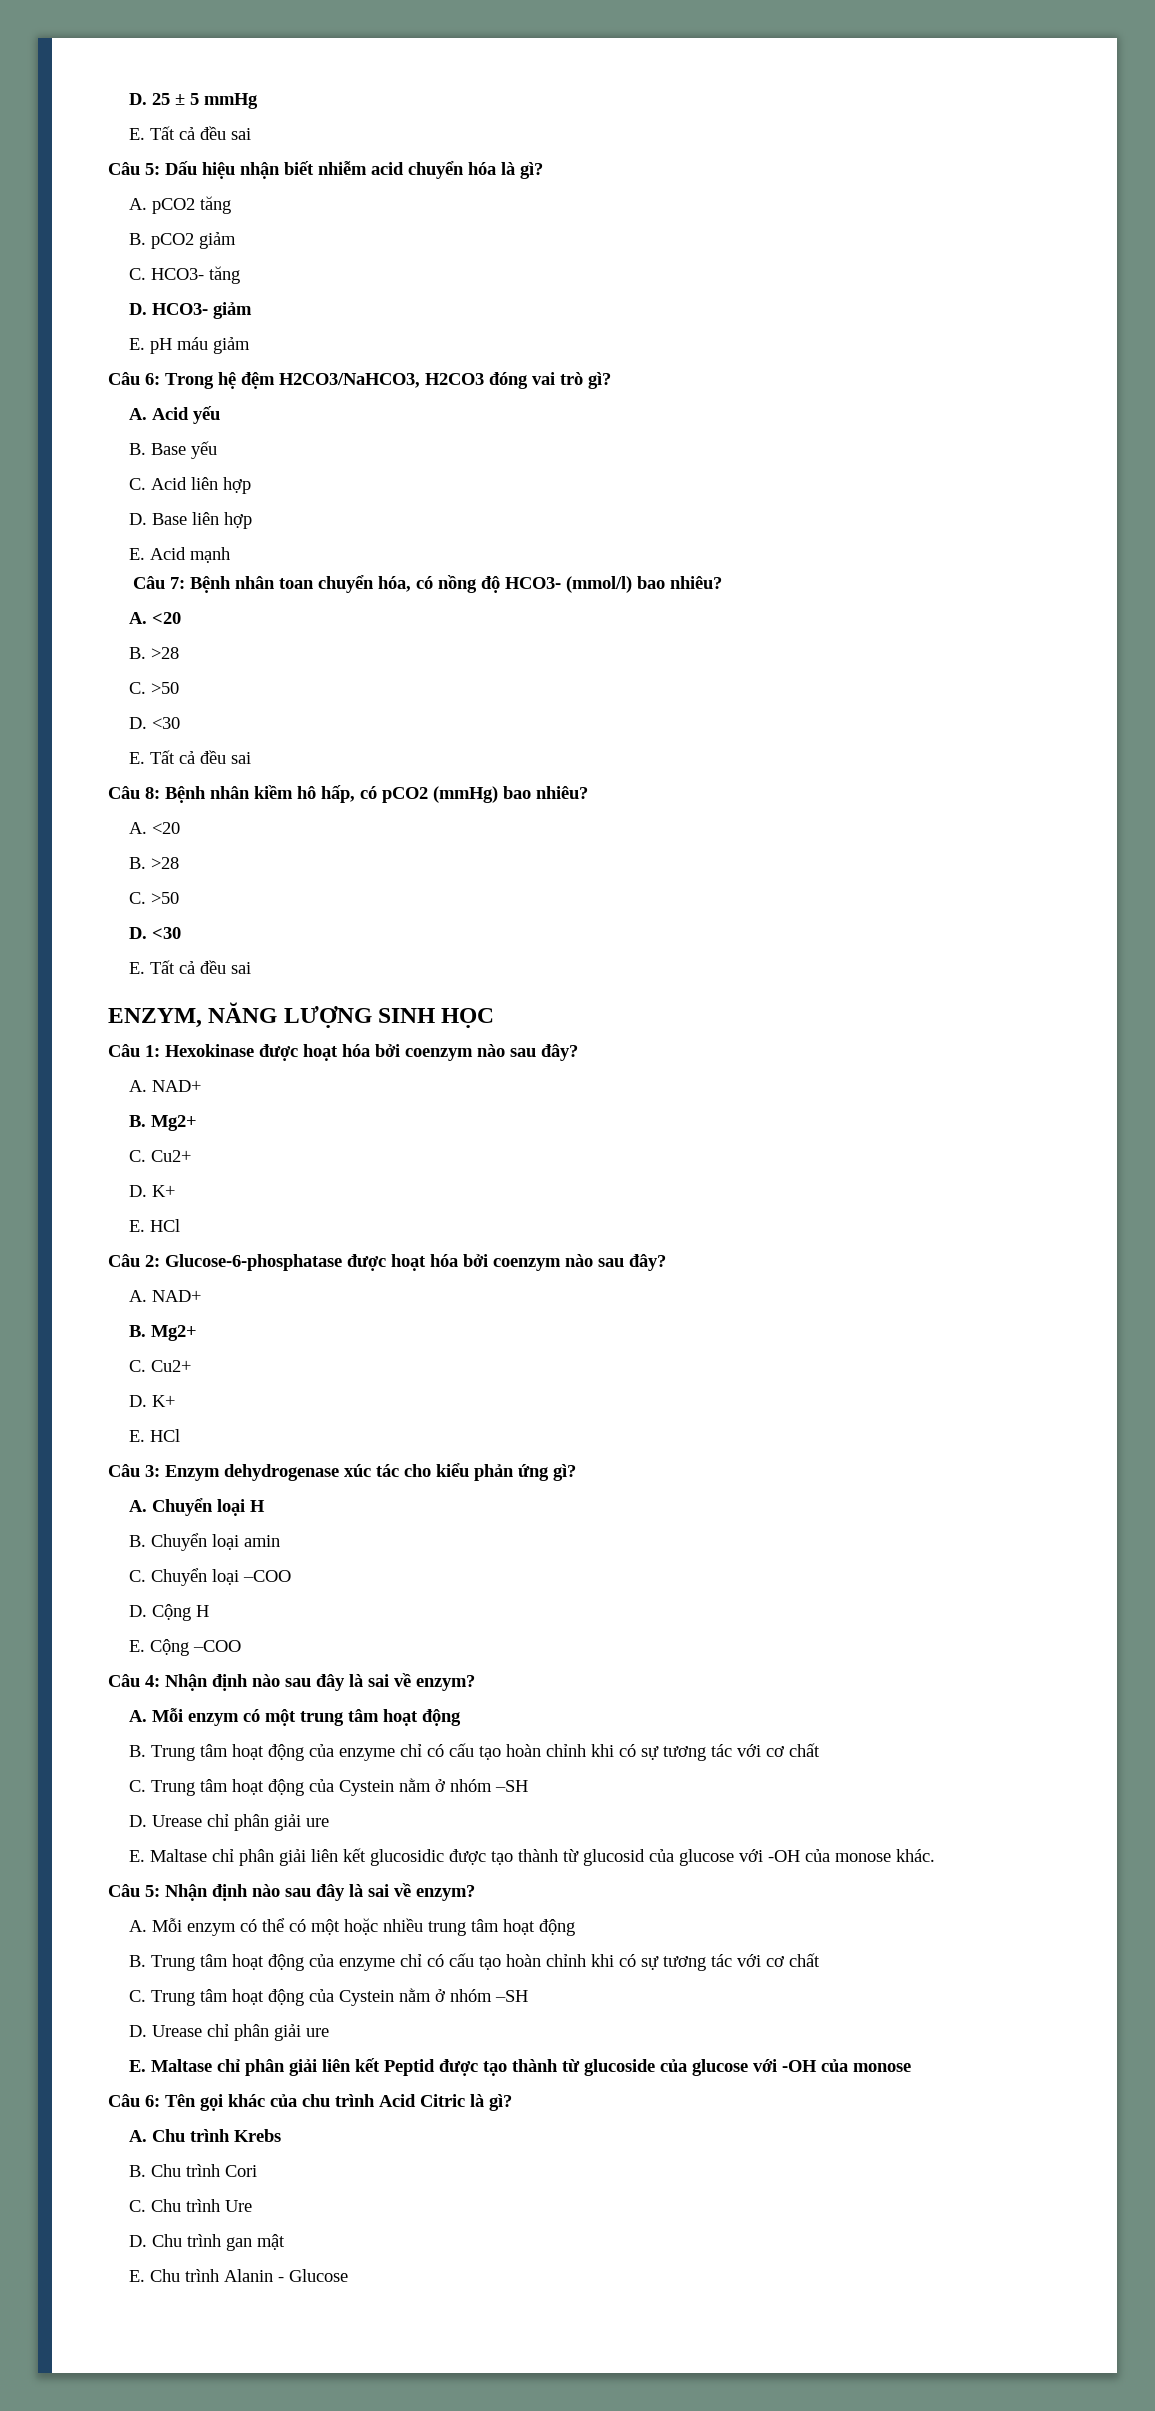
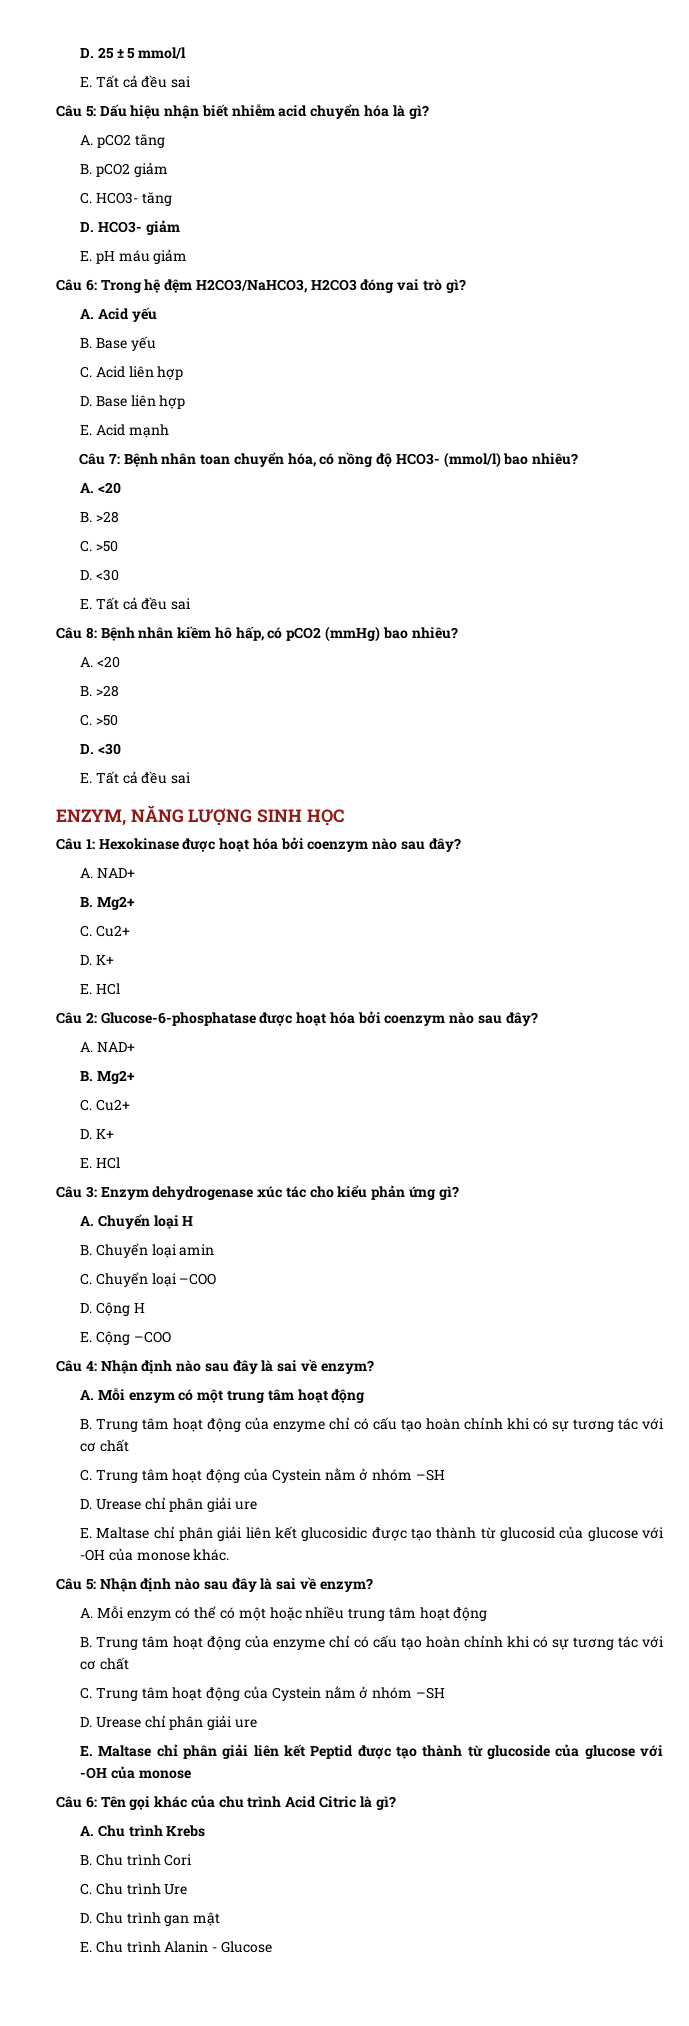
- D. 25 ± 5 mmHg
+ D. 25 ± 5 mmol/l

